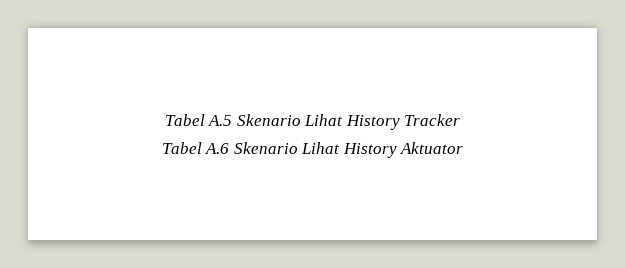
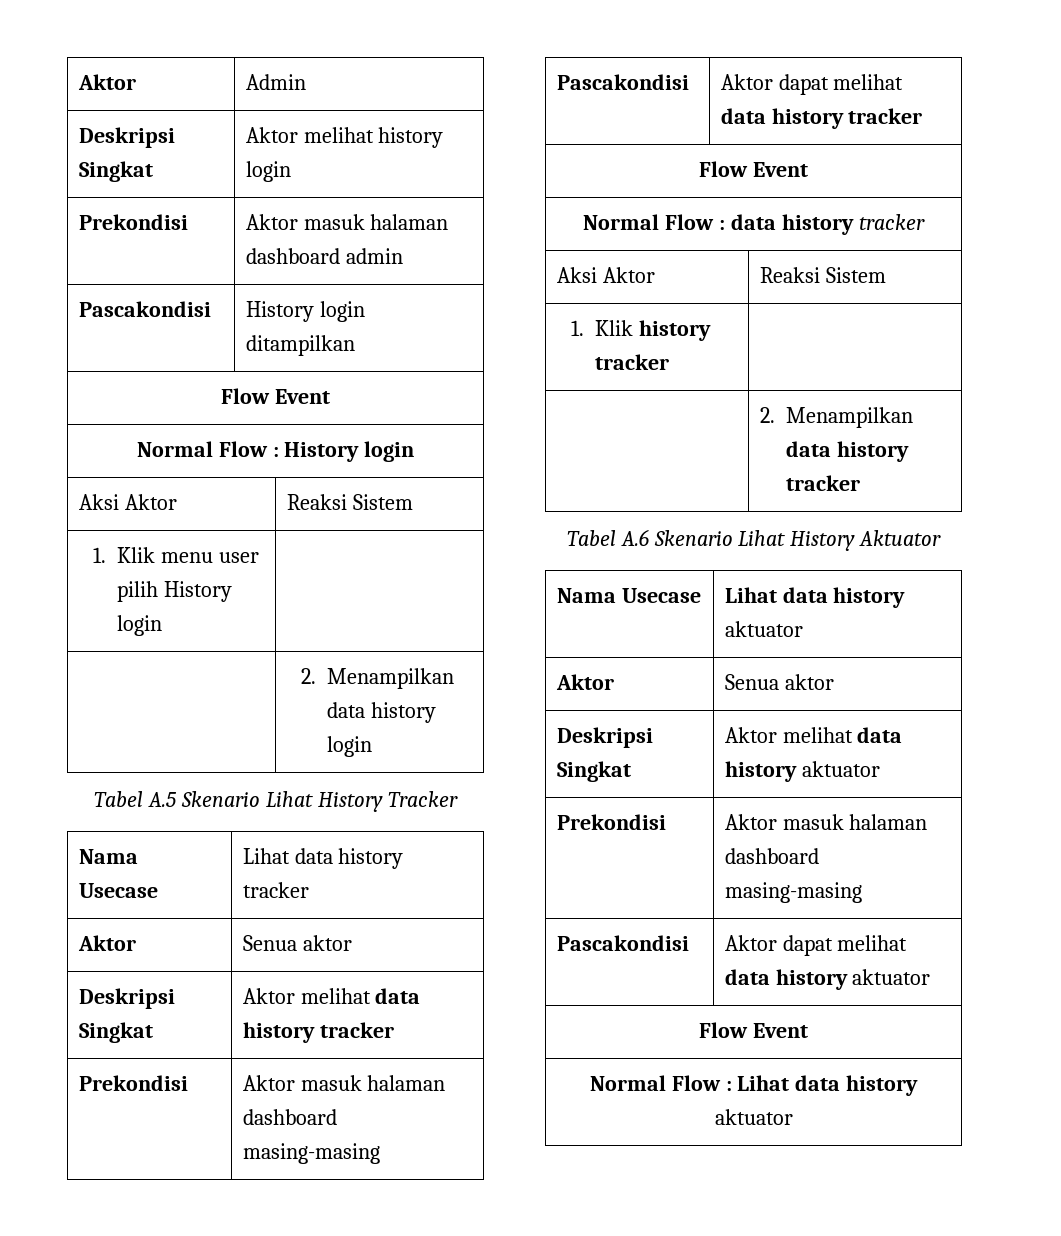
+ Aktor | Admin
+ Deskripsi Singkat | Aktor melihat history login
+ Prekondisi | Aktor masuk halaman dashboard admin
+ Pascakondisi | History login ditampilkan
+ Flow Event
+ Normal Flow : History login
+ Aksi Aktor | Reaksi Sistem
+ 1. Klik menu user pilih History login |
+ | 2. Menampilkan data history login
+ Nama Usecase | Lihat data history tracker
+ Aktor | Senua aktor
+ Deskripsi Singkat | Aktor melihat data history tracker
+ Prekondisi | Aktor masuk halaman dashboard masing-masing
+ Pascakondisi | Aktor dapat melihat data history tracker
+ Flow Event
+ Normal Flow : data history tracker
+ Aksi Aktor | Reaksi Sistem
+ 1. Klik history tracker |
+ | 2. Menampilkan data history tracker
+ Nama Usecase | Lihat data history aktuator
+ Aktor | Senua aktor
+ Deskripsi Singkat | Aktor melihat data history aktuator
+ Prekondisi | Aktor masuk halaman dashboard masing-masing
+ Pascakondisi | Aktor dapat melihat data history aktuator
+ Flow Event
+ Normal Flow : Lihat data history aktuator

